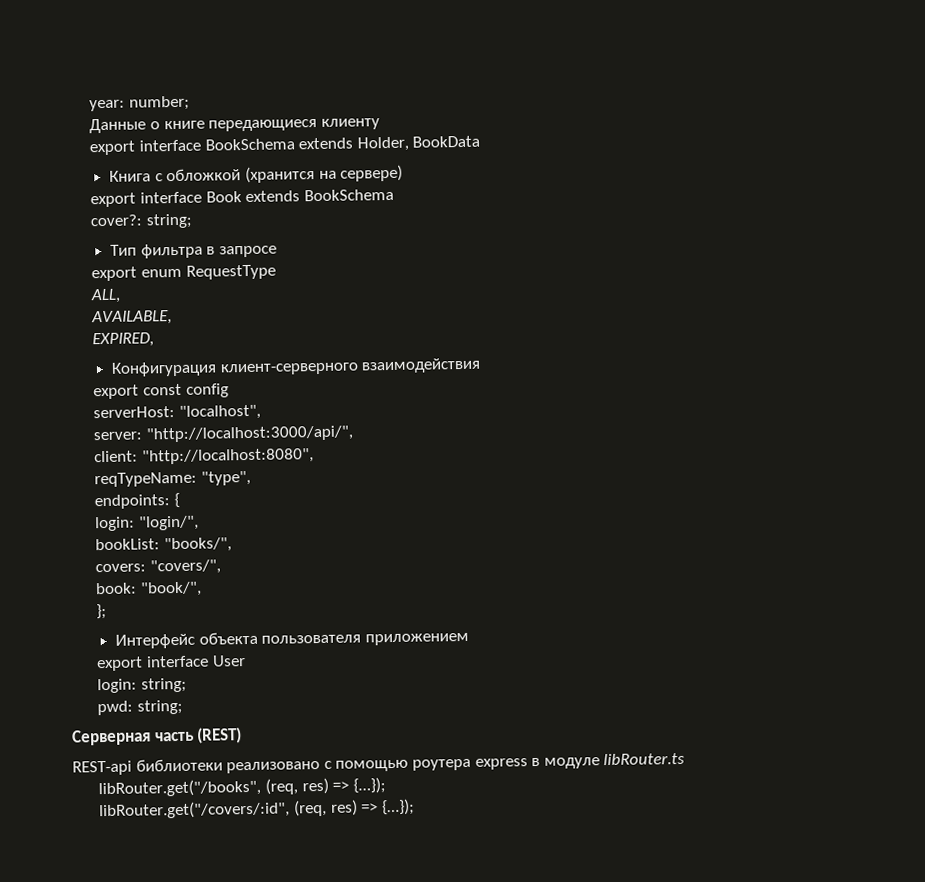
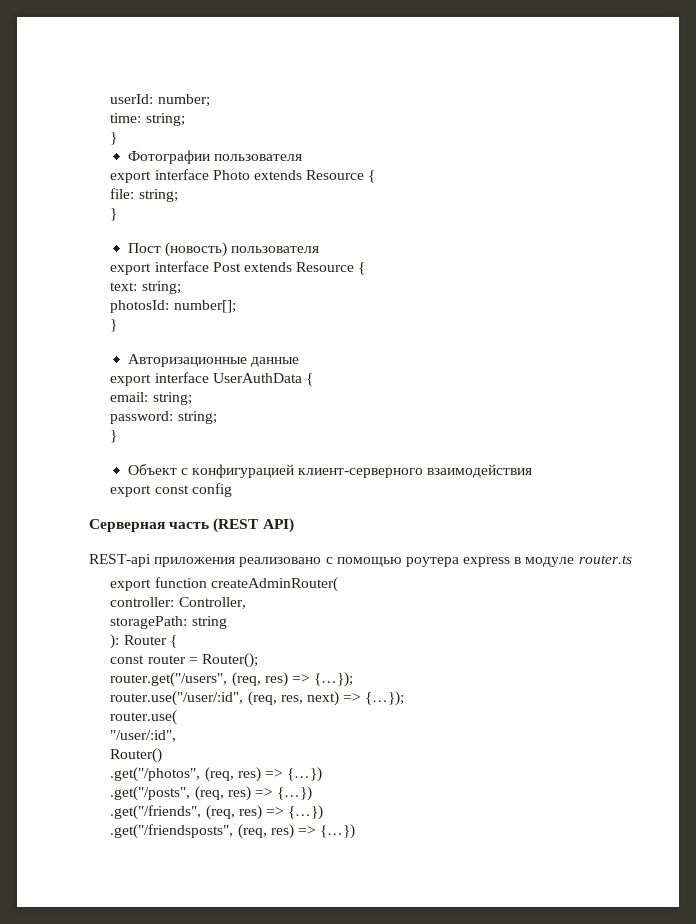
- year: number;
+ userId: number;
- Данные о книге передающиеся клиенту
- export interface BookSchema extends Holder, BookData
- Книга с обложкой (хранится на сервере)
- export interface Book extends BookSchema
- cover?: string;
- Тип фильтра в запросе
- export enum RequestType
- ALL,
- AVAILABLE,
- EXPIRED,
- Конфигурация клиент-серверного взаимодействия
+ time: string;
+ }
+ Фотографии пользователя
+ export interface Photo extends Resource {
+ file: string;
+ }
+ Пост (новость) пользователя
+ export interface Post extends Resource {
+ text: string;
+ photosId: number[];
+ }
+ Авторизационные данные
+ export interface UserAuthData {
+ email: string;
+ password: string;
+ }
+ Объект с конфигурацией клиент-серверного взаимодействия
- serverHost: "localhost",
- server: "http://localhost:3000/api/",
- client: "http://localhost:8080",
- reqTypeName: "type",
- endpoints: {
- login: "login/",
- bookList: "books/",
- covers: "covers/",
- book: "book/",
- };
- Интерфейс объекта пользователя приложением
- export interface User
- login: string;
- pwd: string;
- Серверная часть (REST)
+ Серверная часть (REST API)
- REST-api библиотеки реализовано с помощью роутера express в модуле libRouter.ts
- libRouter.get("/books", (req, res) => {…});
- libRouter.get("/covers/:id", (req, res) => {…});
+ REST-api приложения реализовано с помощью роутера express в модуле router.ts
+ export function createAdminRouter(
+ controller: Controller,
+ storagePath: string
+ ): Router {
+ const router = Router();
+ router.get("/users", (req, res) => {…});
+ router.use("/user/:id", (req, res, next) => {…});
+ router.use(
+ "/user/:id",
+ Router()
+ .get("/photos", (req, res) => {…})
+ .get("/posts", (req, res) => {…})
+ .get("/friends", (req, res) => {…})
+ .get("/friendsposts", (req, res) => {…})

